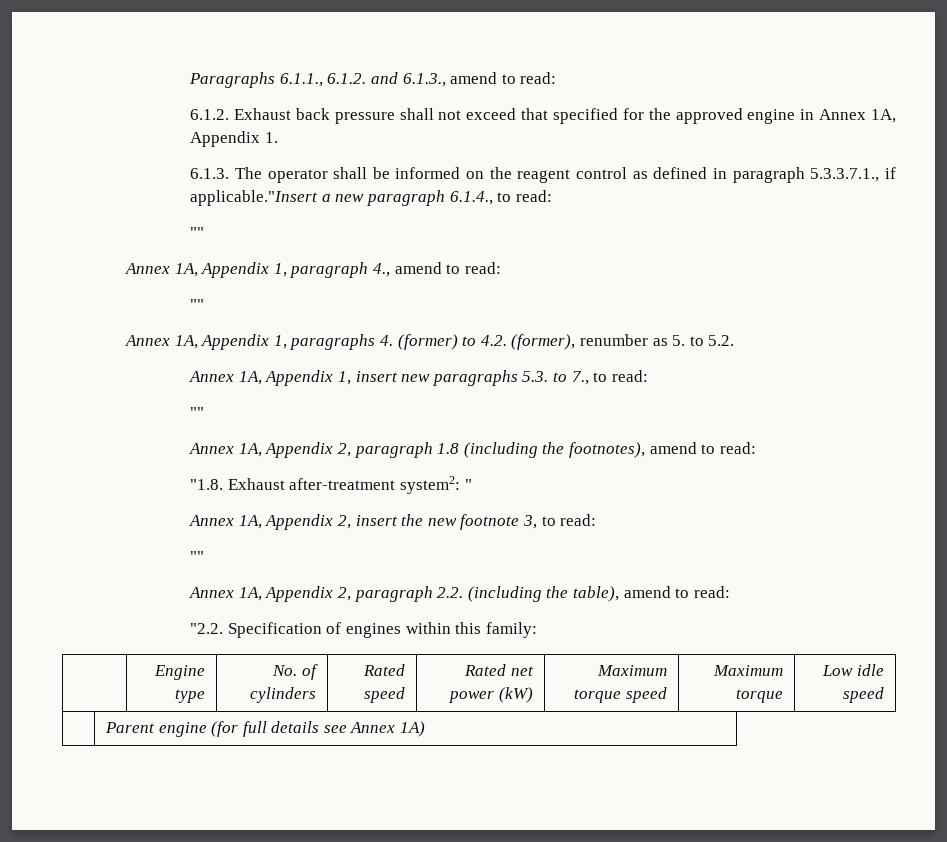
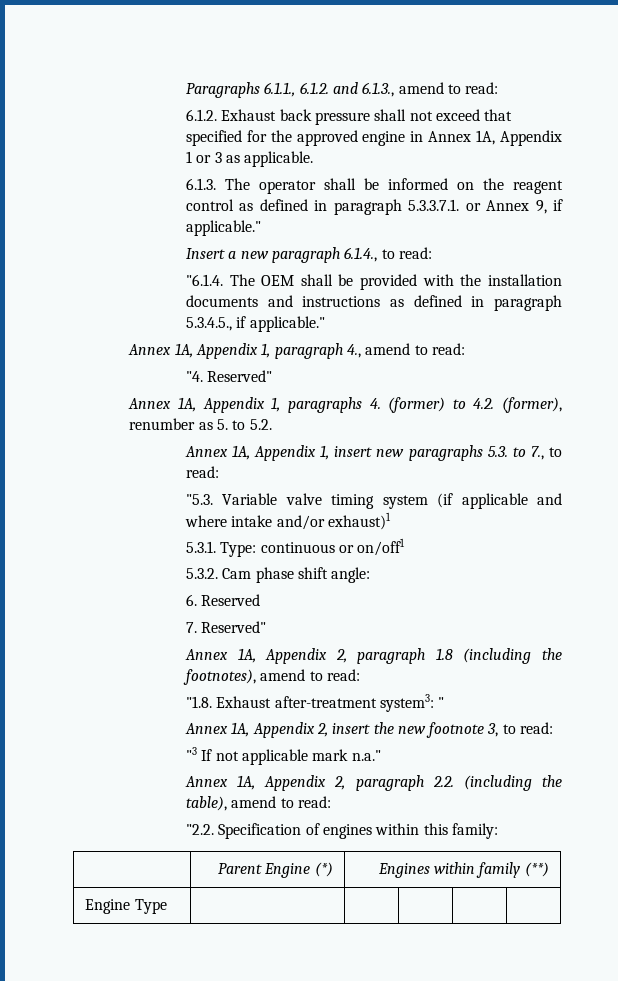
- 6.1.2. Exhaust back pressure shall not exceed that specified for the approved engine in Annex 1A, Appendix 1.
+ 6.1.2. Exhaust back pressure shall not exceed that specified for the approved engine in Annex 1A, Appendix 1 or 3 as applicable.
- 6.1.3. The operator shall be informed on the reagent control as defined in paragraph 5.3.3.7.1., if applicable."Insert a new paragraph 6.1.4., to read:
- ""
+ 6.1.3. The operator shall be informed on the reagent control as defined in paragraph 5.3.3.7.1. or Annex 9, if applicable."
+ Insert a new paragraph 6.1.4., to read:
+ "6.1.4. The OEM shall be provided with the installation documents and instructions as defined in paragraph 5.3.4.5., if applicable."
  Annex 1A, Appendix 1, paragraph 4., amend to read:
- ""
+ "4. Reserved"
  Annex 1A, Appendix 1, insert new paragraphs 5.3. to 7., to read:
- ""
+ "5.3. Variable valve timing system (if applicable and where intake and/or exhaust)1
+ 5.3.1. Type: continuous or on/off1
+ 5.3.2. Cam phase shift angle:
+ 6. Reserved
+ 7. Reserved"
- "1.8. Exhaust after-treatment system2: "
+ "1.8. Exhaust after-treatment system3: "
  Annex 1A, Appendix 2, insert the new footnote 3, to read:
- ""
+ "3 If not applicable mark n.a."
- | Engine type | No. of cylinders | Rated speed | Rated net power (kW) | Maximum torque speed | Maximum torque | Low idle speed
- | Parent engine (for full details see Annex 1A)
+ | Parent Engine (*) | Engines within family (**)
+ Engine Type | | | | |

